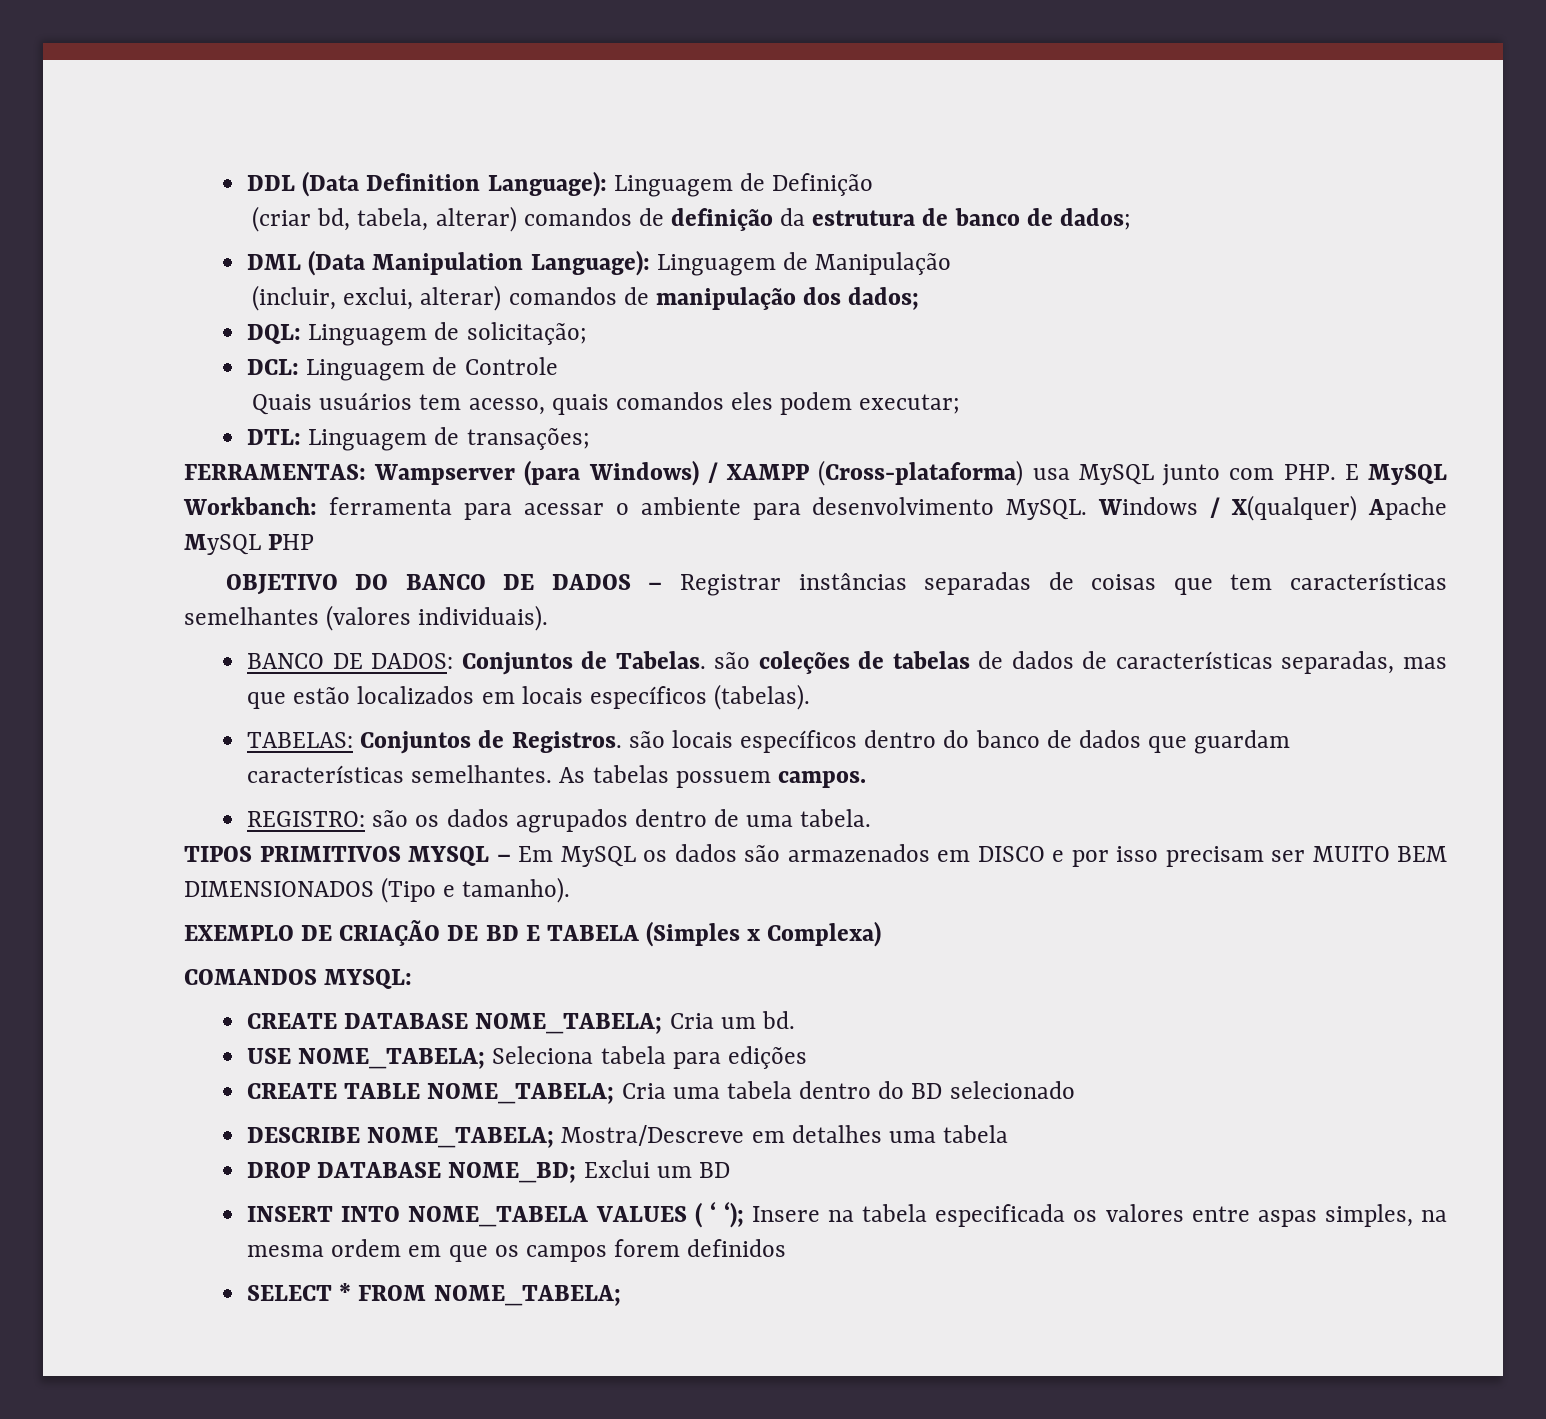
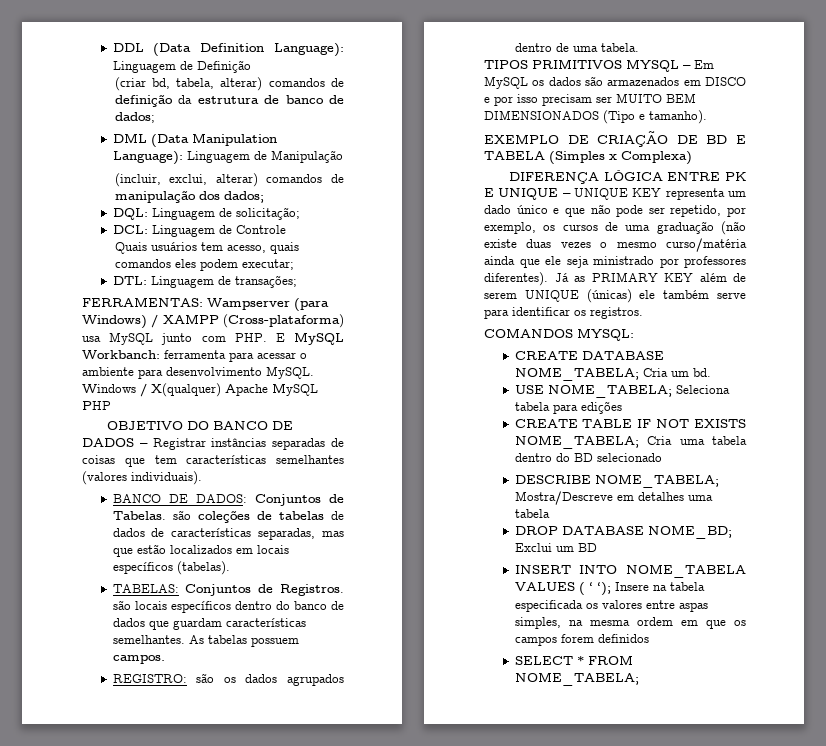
+ DIFERENÇA LÓGICA ENTRE PK E UNIQUE – UNIQUE KEY representa um dado único e que não pode ser repetido, por exemplo, os cursos de uma graduação (não existe duas vezes o mesmo curso/matéria ainda que ele seja ministrado por professores diferentes). Já as PRIMARY KEY além de serem UNIQUE (únicas) ele também serve para identificar os registros.
- CREATE TABLE NOME_TABELA; Cria uma tabela dentro do BD selecionado
+ CREATE TABLE IF NOT EXISTS NOME_TABELA; Cria uma tabela dentro do BD selecionado

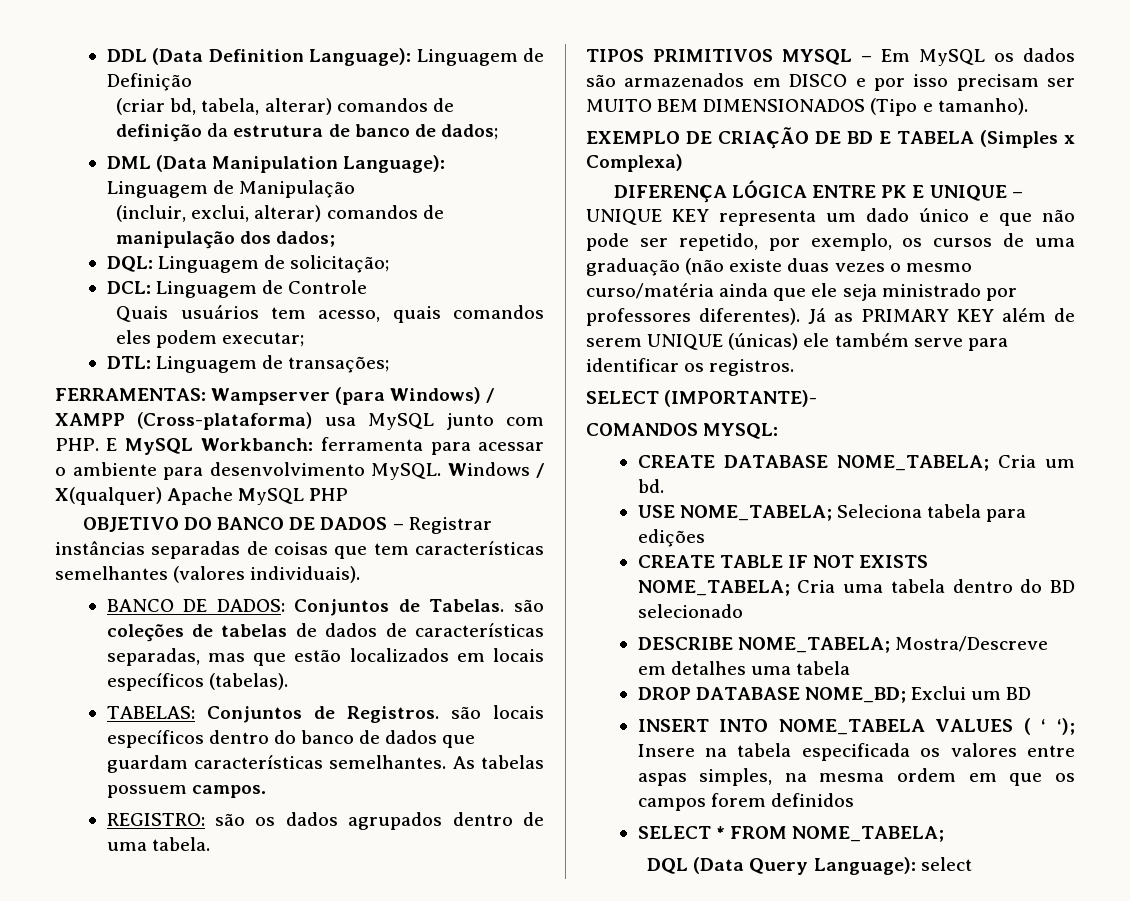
+ SELECT (IMPORTANTE)-
+ DQL (Data Query Language): select

